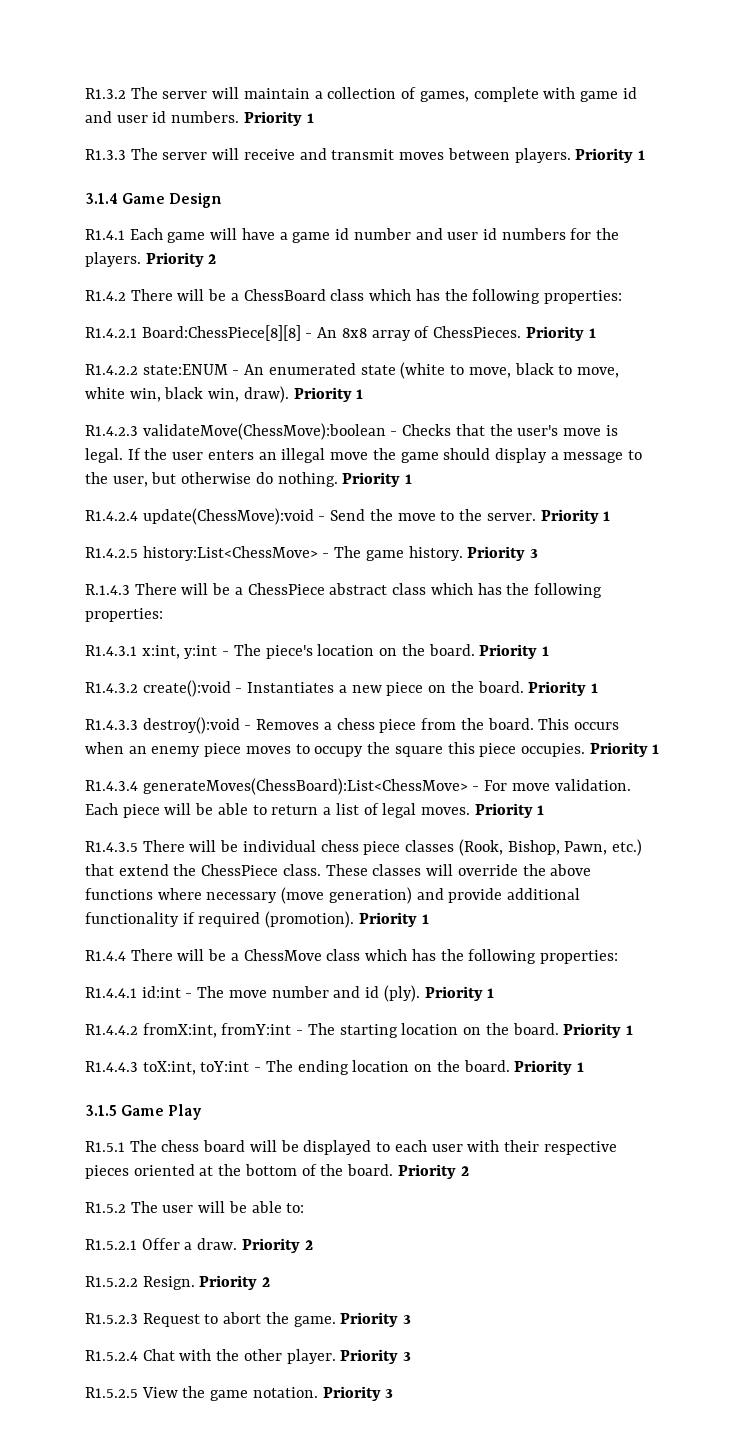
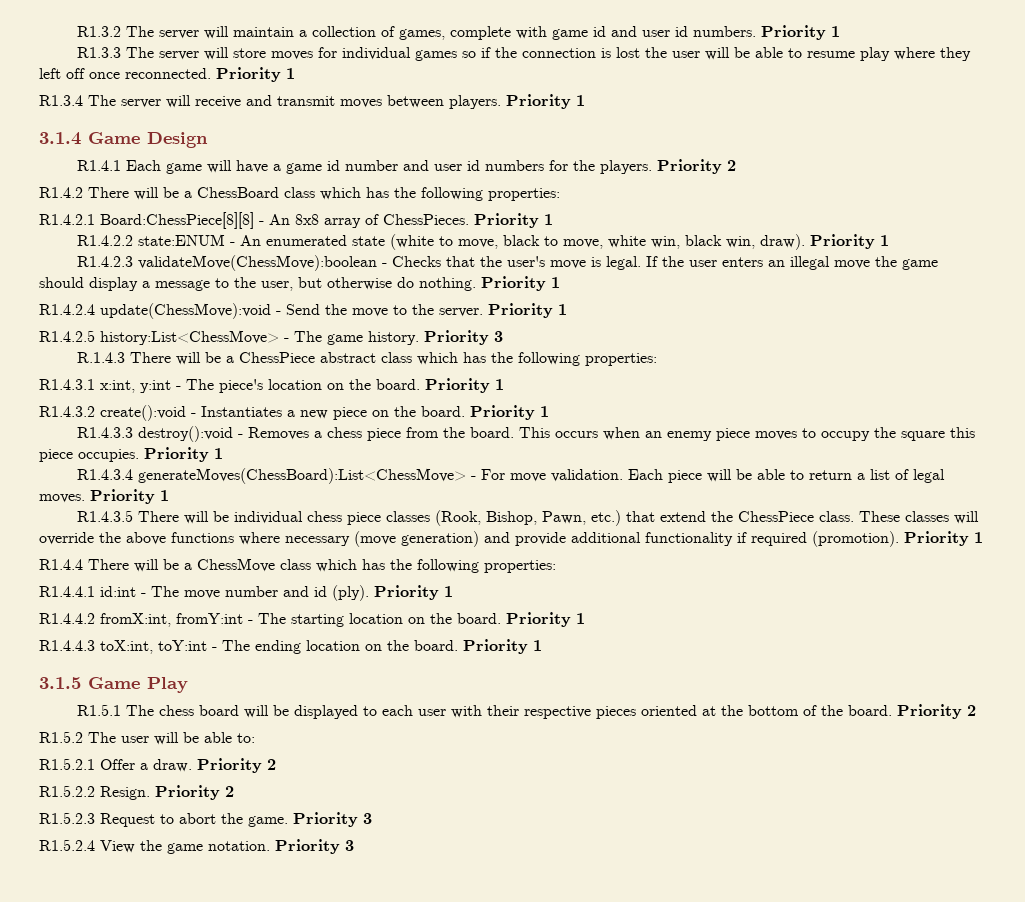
- R1.3.3 The server will receive and transmit moves between players.
+ R1.3.3 The server will store moves for individual games so if the connection is lost the user will be able to resume play where they left off once reconnected. Priority 1
+ R1.3.4 The server will receive and transmit moves between players.
- R1.5.2.4 Chat with the other player. Priority 3
- R1.5.2.5 View the game notation.
+ R1.5.2.4 View the game notation.

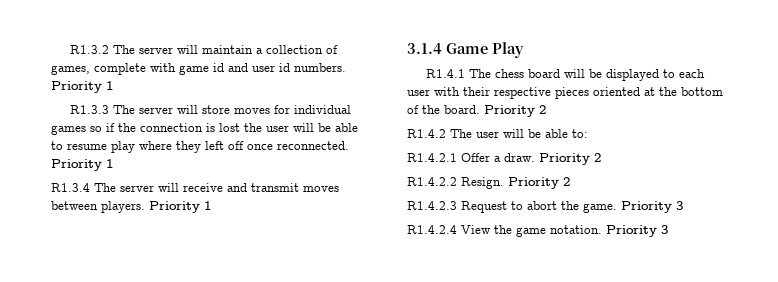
- 3.1.4 Game Design
+ 3.1.4 Game Play
- R1.4.1 Each game will have a game id number and user id numbers for the players. Priority 2
- R1.4.2 There will be a ChessBoard class which has the following properties:
- R1.4.2.1 Board:ChessPiece[8][8] - An 8x8 array of ChessPieces. Priority 1
- R1.4.2.2 state:ENUM - An enumerated state (white to move, black to move, white win, black win, draw). Priority 1
- R1.4.2.3 validateMove(ChessMove):boolean - Checks that the user's move is legal. If the user enters an illegal move the game should display a message to the user, but otherwise do nothing. Priority 1
- R1.4.2.4 update(ChessMove):void - Send the move to the server. Priority 1
- R1.4.2.5 history:List<ChessMove> - The game history. Priority 3
- R.1.4.3 There will be a ChessPiece abstract class which has the following properties:
- R1.4.3.1 x:int, y:int - The piece's location on the board. Priority 1
- R1.4.3.2 create():void - Instantiates a new piece on the board. Priority 1
- R1.4.3.3 destroy():void - Removes a chess piece from the board. This occurs when an enemy piece moves to occupy the square this piece occupies. Priority 1
- R1.4.3.4 generateMoves(ChessBoard):List<ChessMove> - For move validation. Each piece will be able to return a list of legal moves. Priority 1
- R1.4.3.5 There will be individual chess piece classes (Rook, Bishop, Pawn, etc.) that extend the ChessPiece class. These classes will override the above functions where necessary (move generation) and provide additional functionality if required (promotion). Priority 1
- R1.4.4 There will be a ChessMove class which has the following properties:
- R1.4.4.1 id:int - The move number and id (ply). Priority 1
- R1.4.4.2 fromX:int, fromY:int - The starting location on the board. Priority 1
- R1.4.4.3 toX:int, toY:int - The ending location on the board. Priority 1
- 3.1.5 Game Play
- R1.5.1 The chess board will be displayed to each user with their respective pieces oriented at the bottom of the board.
+ R1.4.1 The chess board will be displayed to each user with their respective pieces oriented at the bottom of the board.
- R1.5.2 The user will be able to:
+ R1.4.2 The user will be able to:
- R1.5.2.1 Offer a draw.
+ R1.4.2.1 Offer a draw.
- R1.5.2.2 Resign.
+ R1.4.2.2 Resign.
- R1.5.2.3 Request to abort the game.
+ R1.4.2.3 Request to abort the game.
- R1.5.2.4 View the game notation.
+ R1.4.2.4 View the game notation.

